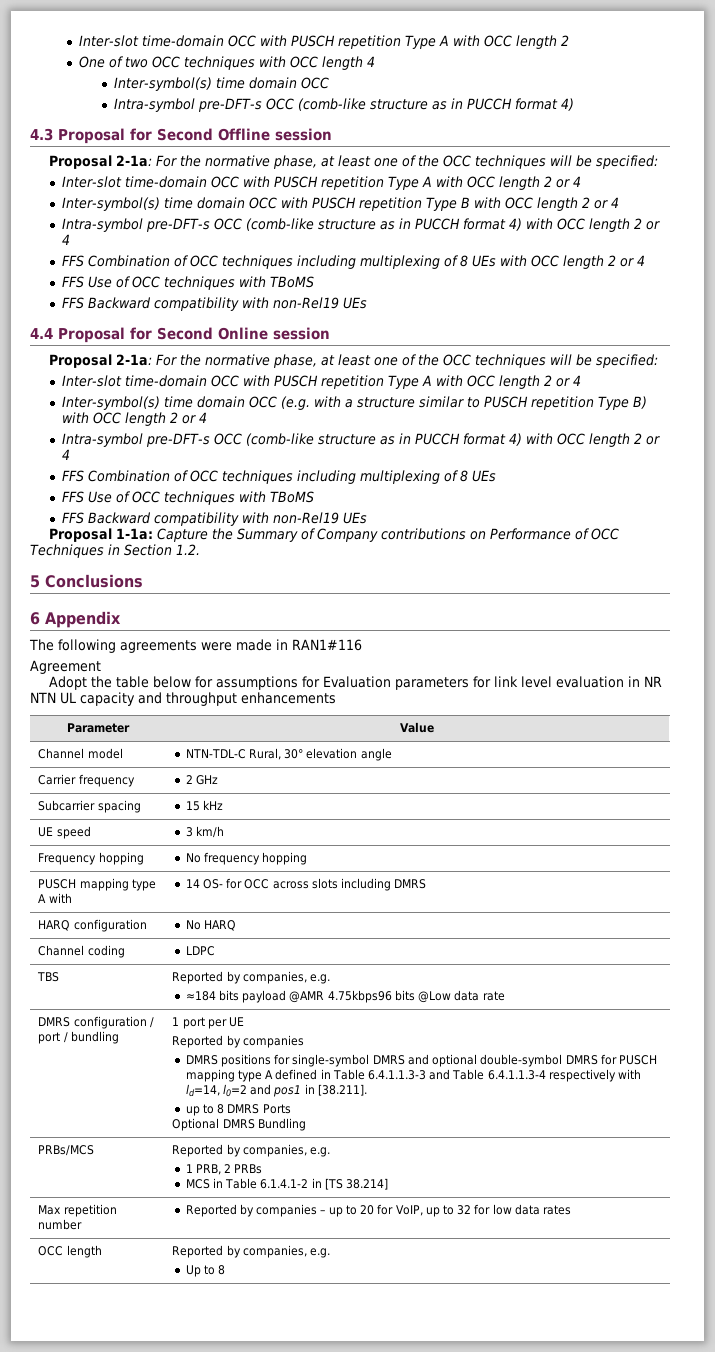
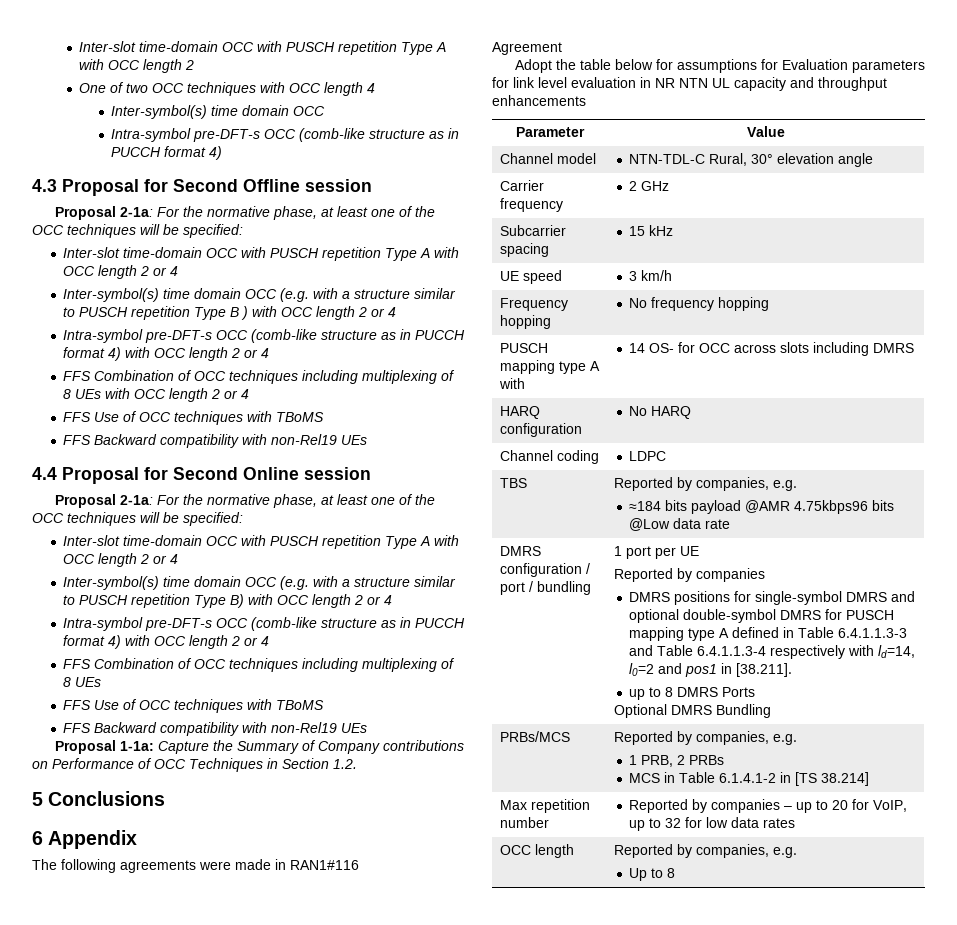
- Inter-symbol(s) time domain OCC with PUSCH repetition Type B with OCC length 2 or 4
+ Inter-symbol(s) time domain OCC (e.g. with a structure similar to PUSCH repetition Type B ) with OCC length 2 or 4

